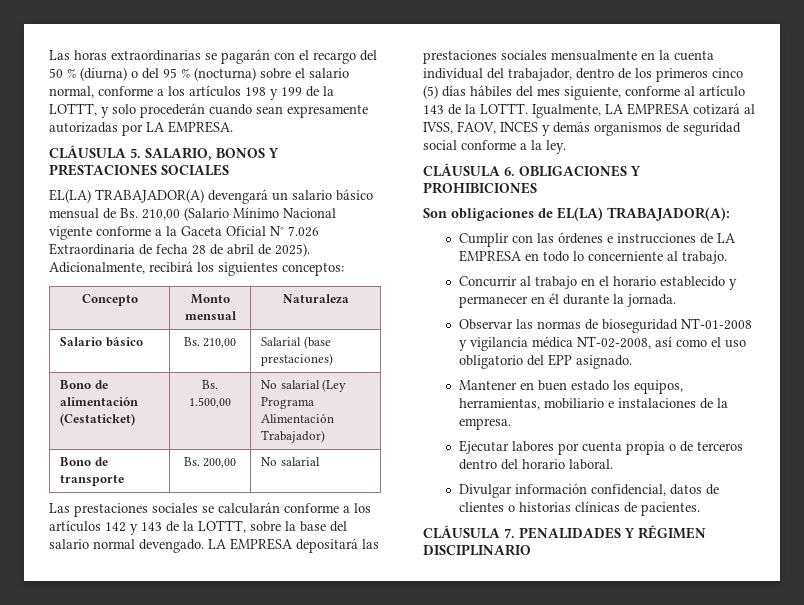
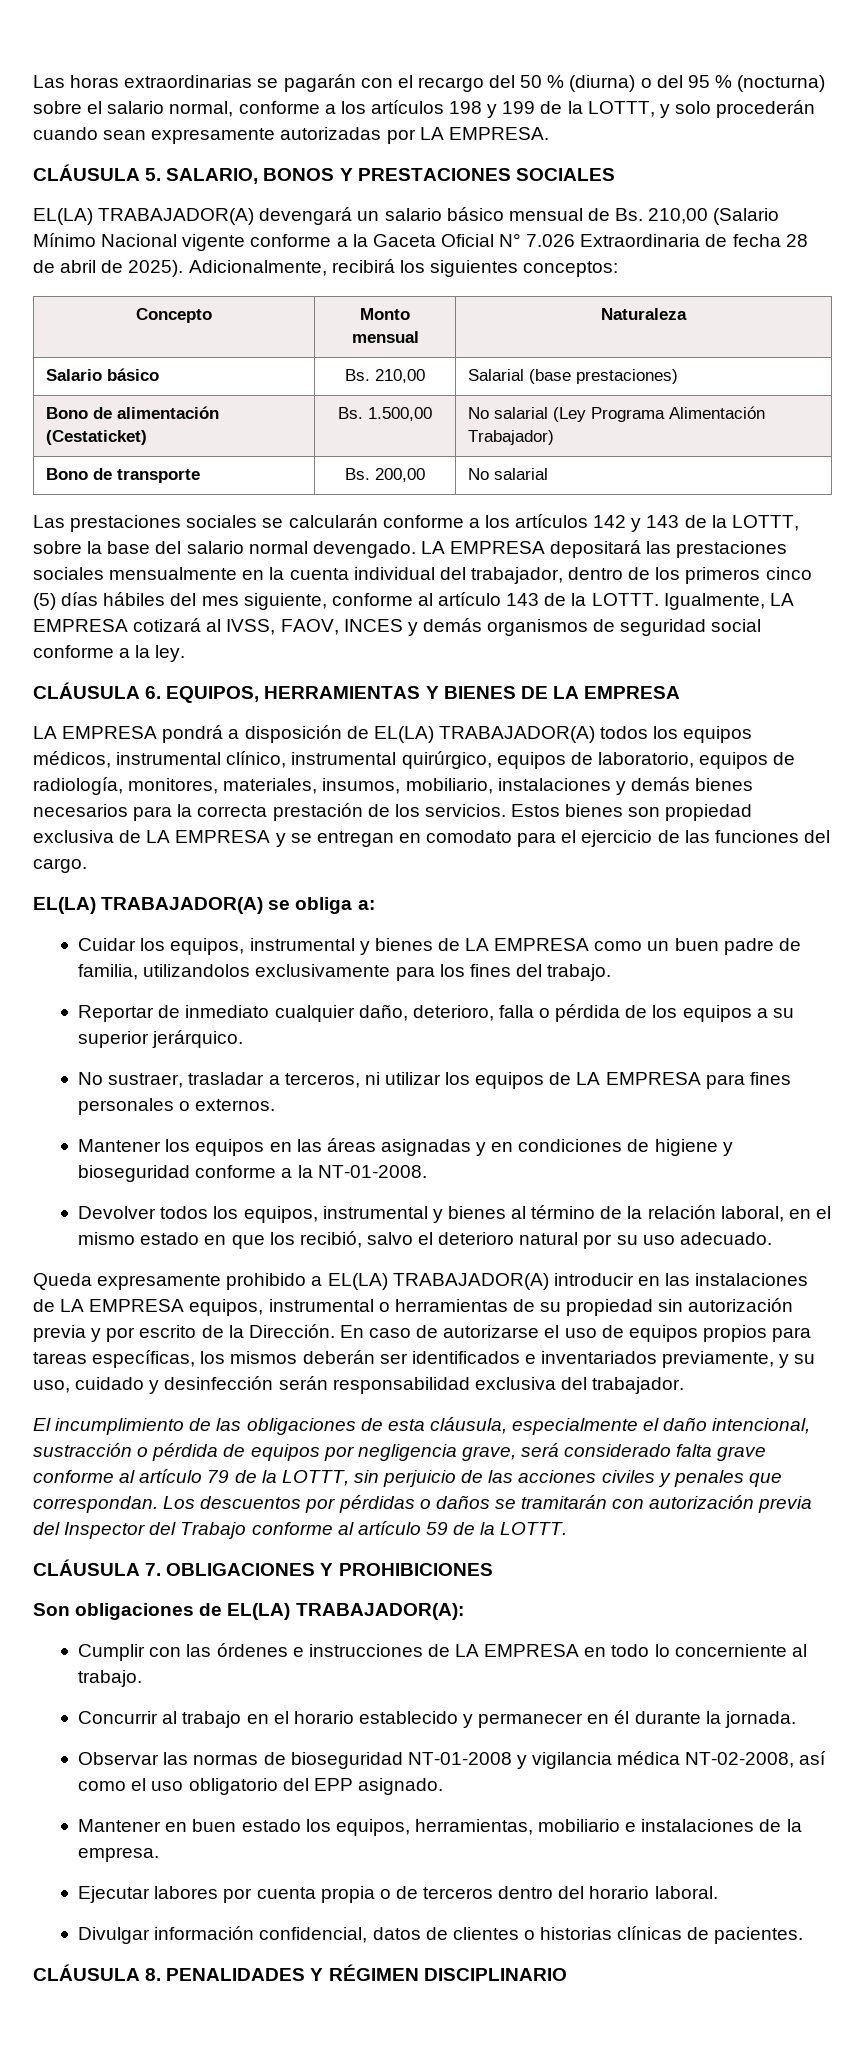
- CLÁUSULA 6. OBLIGACIONES Y PROHIBICIONES
+ CLÁUSULA 6. EQUIPOS, HERRAMIENTAS Y BIENES DE LA EMPRESA
+ LA EMPRESA pondrá a disposición de EL(LA) TRABAJADOR(A) todos los equipos médicos, instrumental clínico, instrumental quirúrgico, equipos de laboratorio, equipos de radiología, monitores, materiales, insumos, mobiliario, instalaciones y demás bienes necesarios para la correcta prestación de los servicios. Estos bienes son propiedad exclusiva de LA EMPRESA y se entregan en comodato para el ejercicio de las funciones del cargo.
+ EL(LA) TRABAJADOR(A) se obliga a:
+ Cuidar los equipos, instrumental y bienes de LA EMPRESA como un buen padre de familia, utilizandolos exclusivamente para los fines del trabajo.
+ Reportar de inmediato cualquier daño, deterioro, falla o pérdida de los equipos a su superior jerárquico.
+ No sustraer, trasladar a terceros, ni utilizar los equipos de LA EMPRESA para fines personales o externos.
+ Mantener los equipos en las áreas asignadas y en condiciones de higiene y bioseguridad conforme a la NT-01-2008.
+ Devolver todos los equipos, instrumental y bienes al término de la relación laboral, en el mismo estado en que los recibió, salvo el deterioro natural por su uso adecuado.
+ Queda expresamente prohibido a EL(LA) TRABAJADOR(A) introducir en las instalaciones de LA EMPRESA equipos, instrumental o herramientas de su propiedad sin autorización previa y por escrito de la Dirección. En caso de autorizarse el uso de equipos propios para tareas específicas, los mismos deberán ser identificados e inventariados previamente, y su uso, cuidado y desinfección serán responsabilidad exclusiva del trabajador.
+ El incumplimiento de las obligaciones de esta cláusula, especialmente el daño intencional, sustracción o pérdida de equipos por negligencia grave, será considerado falta grave conforme al artículo 79 de la LOTTT, sin perjuicio de las acciones civiles y penales que correspondan. Los descuentos por pérdidas o daños se tramitarán con autorización previa del Inspector del Trabajo conforme al artículo 59 de la LOTTT.
+ CLÁUSULA 7. OBLIGACIONES Y PROHIBICIONES
- CLÁUSULA 7. PENALIDADES Y RÉGIMEN DISCIPLINARIO
+ CLÁUSULA 8. PENALIDADES Y RÉGIMEN DISCIPLINARIO

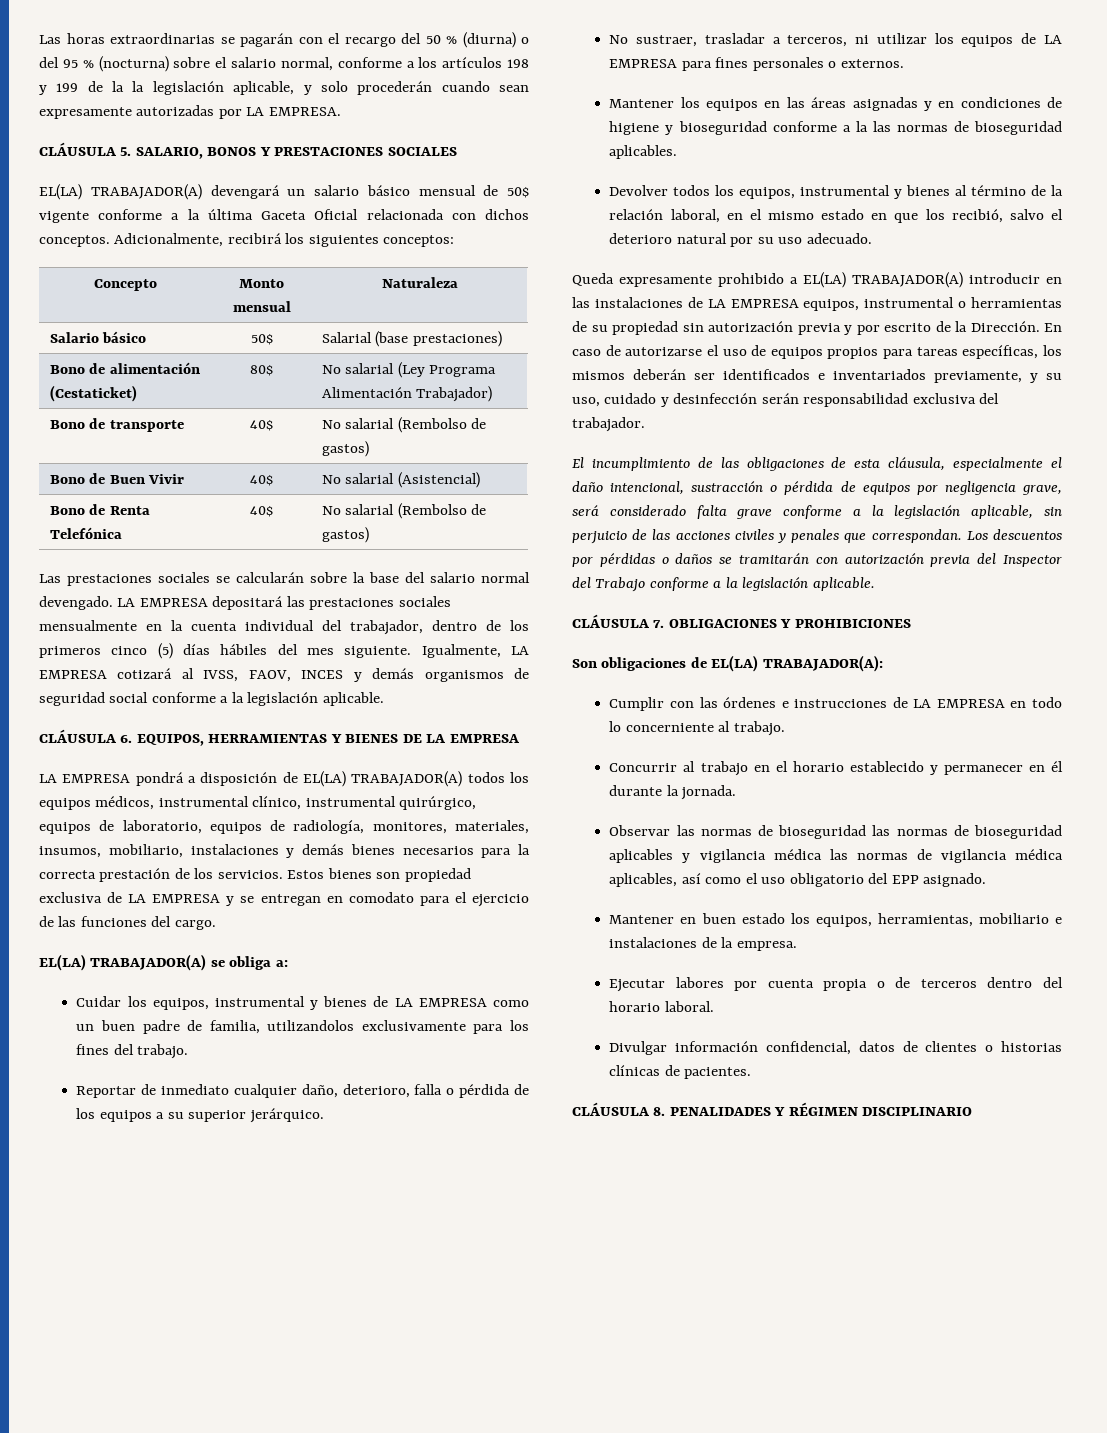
- Las horas extraordinarias se pagarán con el recargo del 50 % (diurna) o del 95 % (nocturna) sobre el salario normal, conforme a los artículos 198 y 199 de la LOTTT, y solo procederán cuando sean expresamente autorizadas por LA EMPRESA.
+ Las horas extraordinarias se pagarán con el recargo del 50 % (diurna) o del 95 % (nocturna) sobre el salario normal, conforme a los artículos 198 y 199 de la la legislación aplicable, y solo procederán cuando sean expresamente autorizadas por LA EMPRESA.
- EL(LA) TRABAJADOR(A) devengará un salario básico mensual de Bs. 210,00 (Salario Mínimo Nacional vigente conforme a la Gaceta Oficial N° 7.026 Extraordinaria de fecha 28 de abril de 2025).
+ EL(LA) TRABAJADOR(A) devengará un salario básico mensual de 50$ vigente conforme a la última Gaceta Oficial relacionada con dichos conceptos.
- Salario básico | Bs. 210,00 | Salarial (base prestaciones)
+ Salario básico | 50$ | Salarial (base prestaciones)
- Bono de alimentación (Cestaticket) | Bs. 1.500,00 | No salarial (Ley Programa Alimentación Trabajador)
+ Bono de alimentación (Cestaticket) | 80$ | No salarial (Ley Programa Alimentación Trabajador)
- Bono de transporte | Bs. 200,00 | No salarial
+ Bono de transporte | 40$ | No salarial (Rembolso de gastos)
+ Bono de Buen Vivir | 40$ | No salarial (Asistencial)
+ Bono de Renta Telefónica | 40$ | No salarial (Rembolso de gastos)
- Las prestaciones sociales se calcularán conforme a los artículos 142 y 143 de la LOTTT, sobre la base del salario normal devengado.
+ Las prestaciones sociales se calcularán sobre la base del salario normal devengado.
- LA EMPRESA depositará las prestaciones sociales mensualmente en la cuenta individual del trabajador, dentro de los primeros cinco (5) días hábiles del mes siguiente, conforme al artículo 143 de la LOTTT.
+ LA EMPRESA depositará las prestaciones sociales mensualmente en la cuenta individual del trabajador, dentro de los primeros cinco (5) días hábiles del mes siguiente.
- Igualmente, LA EMPRESA cotizará al IVSS, FAOV, INCES y demás organismos de seguridad social conforme a la ley.
+ Igualmente, LA EMPRESA cotizará al IVSS, FAOV, INCES y demás organismos de seguridad social conforme a la legislación aplicable.
- Mantener los equipos en las áreas asignadas y en condiciones de higiene y bioseguridad conforme a la NT-01-2008.
+ Mantener los equipos en las áreas asignadas y en condiciones de higiene y bioseguridad conforme a la las normas de bioseguridad aplicables.
- El incumplimiento de las obligaciones de esta cláusula, especialmente el daño intencional, sustracción o pérdida de equipos por negligencia grave, será considerado falta grave conforme al artículo 79 de la LOTTT, sin perjuicio de las acciones civiles y penales que correspondan.
+ El incumplimiento de las obligaciones de esta cláusula, especialmente el daño intencional, sustracción o pérdida de equipos por negligencia grave, será considerado falta grave conforme a la legislación aplicable, sin perjuicio de las acciones civiles y penales que correspondan.
- Los descuentos por pérdidas o daños se tramitarán con autorización previa del Inspector del Trabajo conforme al artículo 59 de la LOTTT.
+ Los descuentos por pérdidas o daños se tramitarán con autorización previa del Inspector del Trabajo conforme a la legislación aplicable.
- Observar las normas de bioseguridad NT-01-2008 y vigilancia médica NT-02-2008, así como el uso obligatorio del EPP asignado.
+ Observar las normas de bioseguridad las normas de bioseguridad aplicables y vigilancia médica las normas de vigilancia médica aplicables, así como el uso obligatorio del EPP asignado.

